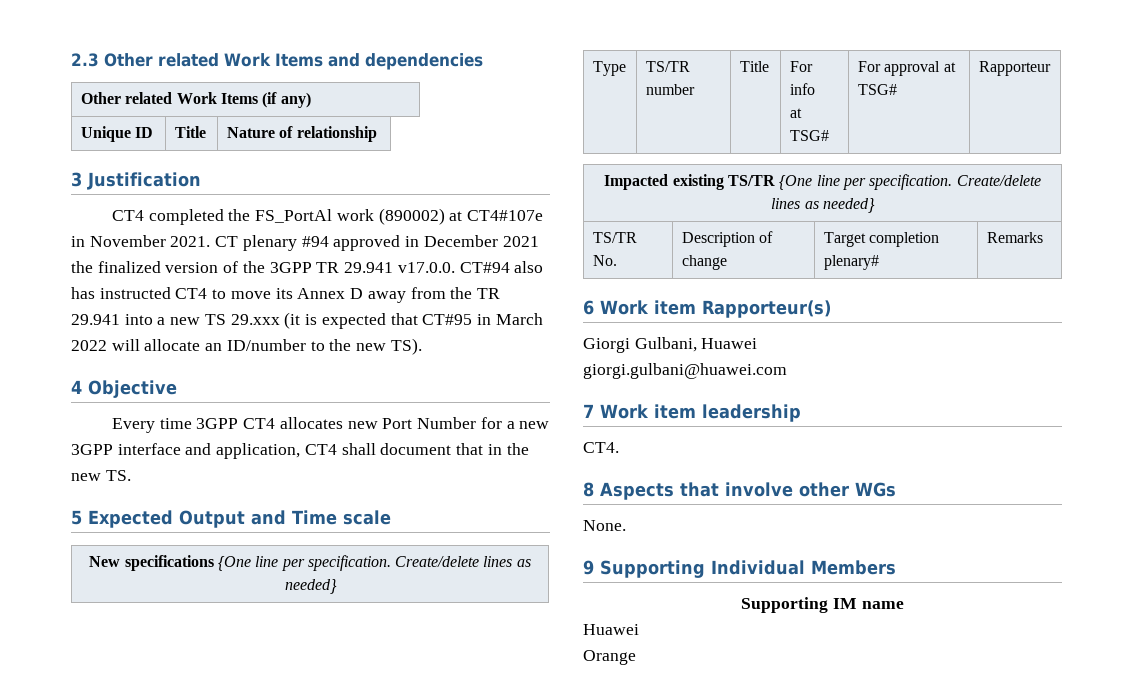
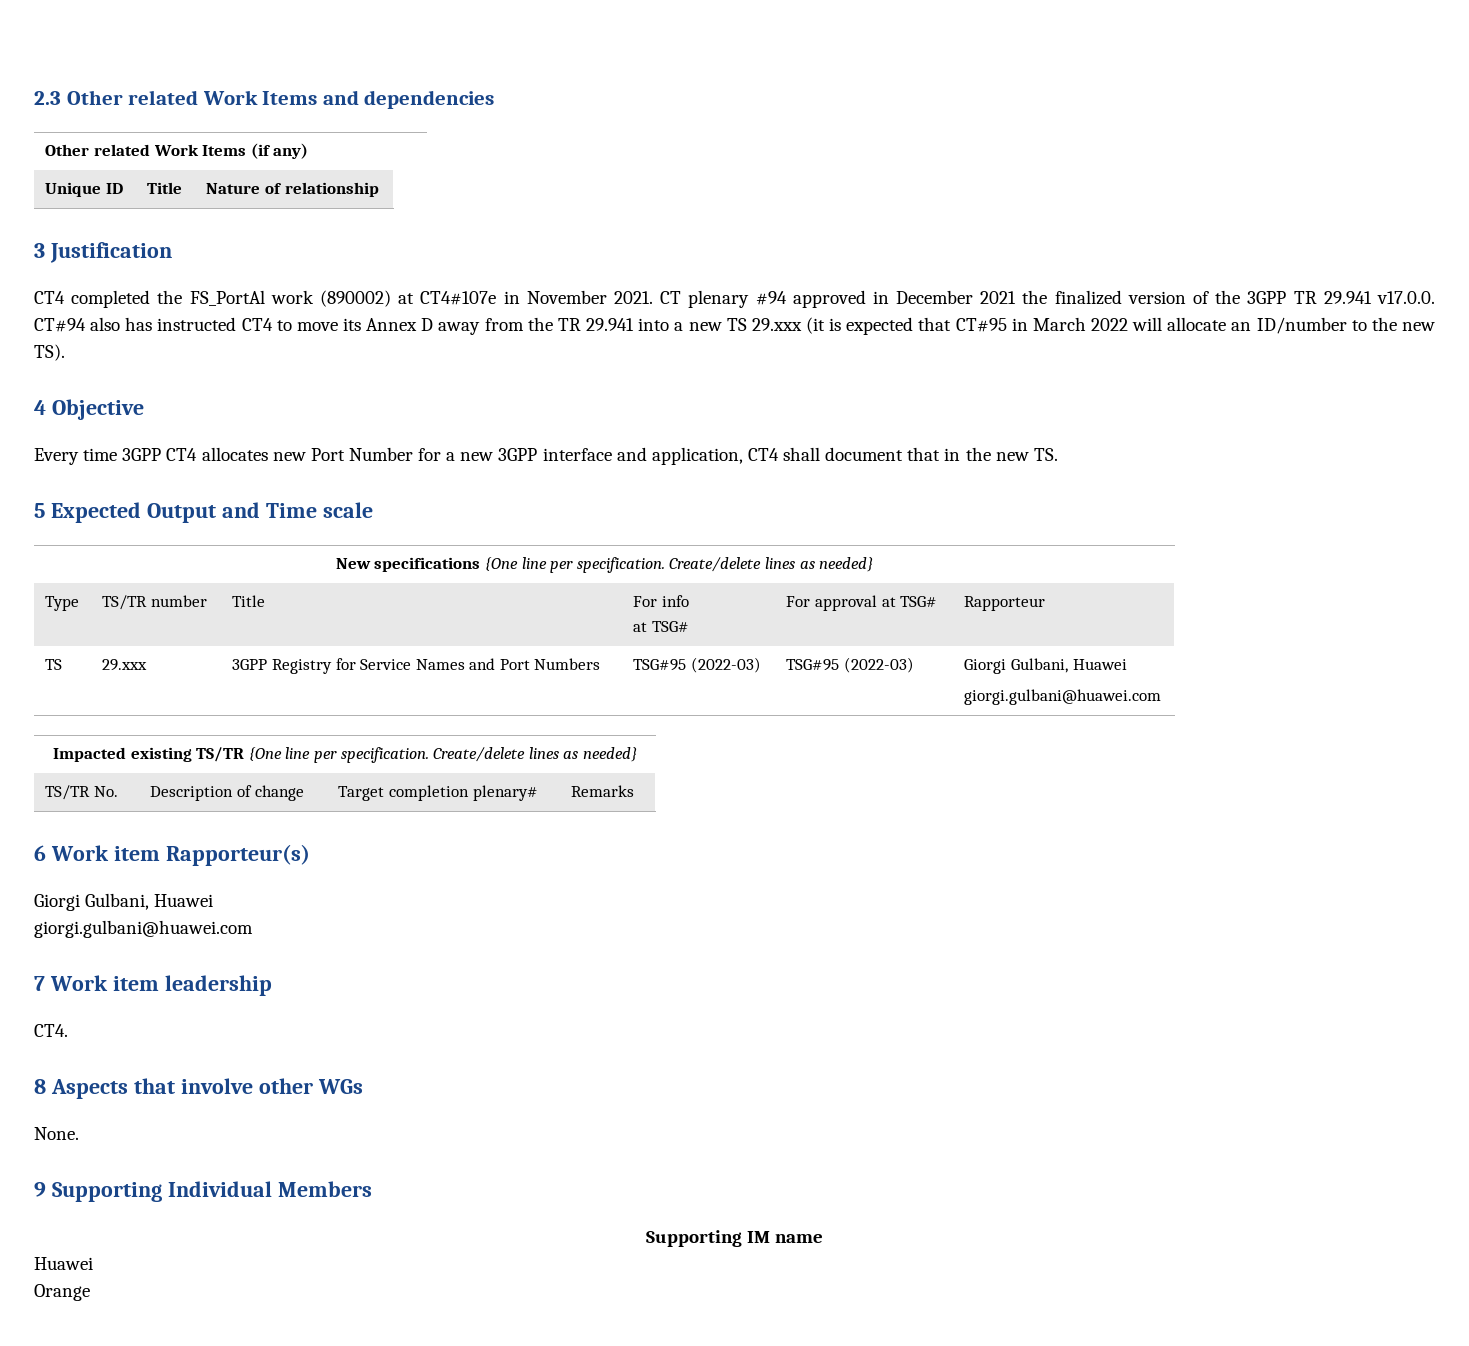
+ TS | 29.xxx | 3GPP Registry for Service Names and Port Numbers | TSG#95 (2022-03) | TSG#95 (2022-03) | Giorgi Gulbani, Huawei
+ giorgi.gulbani@huawei.com

